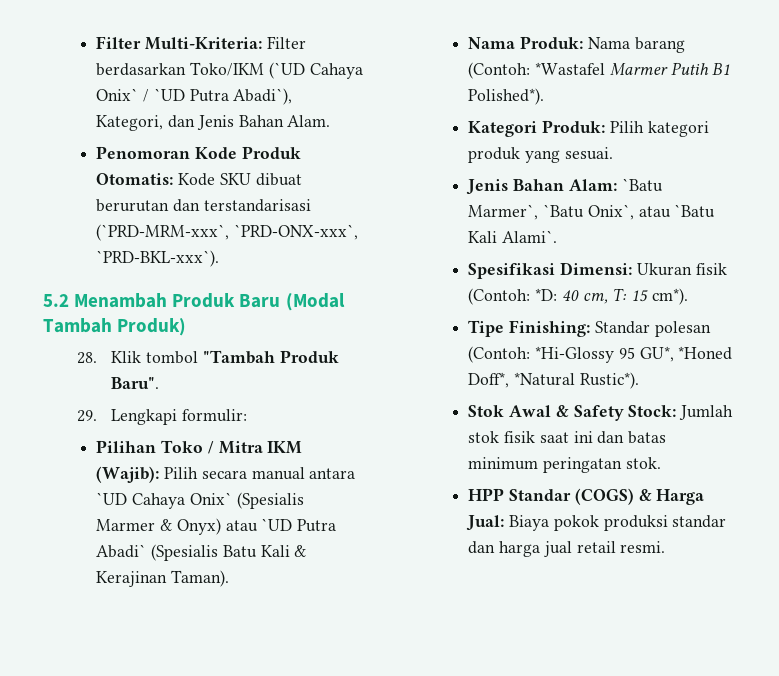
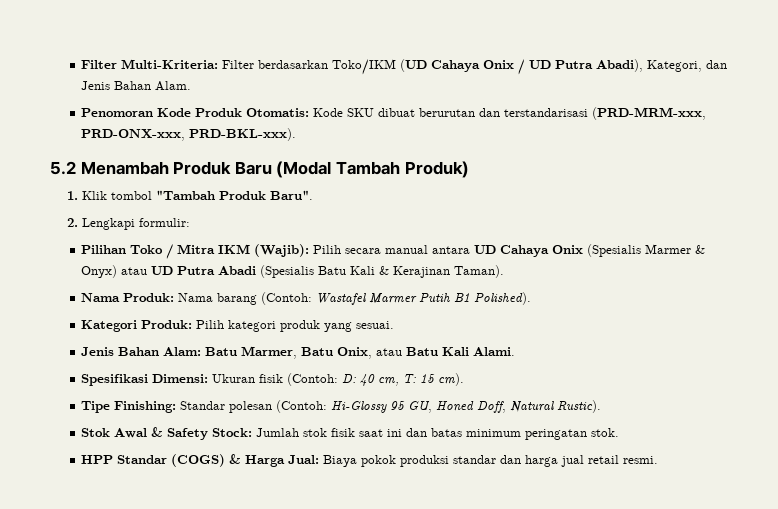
- Filter Multi-Kriteria: Filter berdasarkan Toko/IKM (`UD Cahaya Onix` / `UD Putra Abadi`), Kategori, dan Jenis Bahan Alam.
+ Filter Multi-Kriteria: Filter berdasarkan Toko/IKM (UD Cahaya Onix / UD Putra Abadi), Kategori, dan Jenis Bahan Alam.
- Penomoran Kode Produk Otomatis: Kode SKU dibuat berurutan dan terstandarisasi (`PRD-MRM-xxx`, `PRD-ONX-xxx`, `PRD-BKL-xxx`).
+ Penomoran Kode Produk Otomatis: Kode SKU dibuat berurutan dan terstandarisasi (PRD-MRM-xxx, PRD-ONX-xxx, PRD-BKL-xxx).
- 28. Klik tombol "Tambah Produk Baru".
+ 1. Klik tombol "Tambah Produk Baru".
- 29. Lengkapi formulir:
+ 2. Lengkapi formulir:
- Pilihan Toko / Mitra IKM (Wajib): Pilih secara manual antara `UD Cahaya Onix` (Spesialis Marmer & Onyx) atau `UD Putra Abadi` (Spesialis Batu Kali & Kerajinan Taman).
+ Pilihan Toko / Mitra IKM (Wajib): Pilih secara manual antara UD Cahaya Onix (Spesialis Marmer & Onyx) atau UD Putra Abadi (Spesialis Batu Kali & Kerajinan Taman).
- Nama Produk: Nama barang (Contoh: *Wastafel Marmer Putih B1 Polished*).
+ Nama Produk: Nama barang (Contoh: Wastafel Marmer Putih B1 Polished).
- Jenis Bahan Alam: `Batu Marmer`, `Batu Onix`, atau `Batu Kali Alami`.
+ Jenis Bahan Alam: Batu Marmer, Batu Onix, atau Batu Kali Alami.
- Spesifikasi Dimensi: Ukuran fisik (Contoh: *D: 40 cm, T: 15 cm*).
+ Spesifikasi Dimensi: Ukuran fisik (Contoh: D: 40 cm, T: 15 cm).
- Tipe Finishing: Standar polesan (Contoh: *Hi-Glossy 95 GU*, *Honed Doff*, *Natural Rustic*).
+ Tipe Finishing: Standar polesan (Contoh: Hi-Glossy 95 GU, Honed Doff, Natural Rustic).

